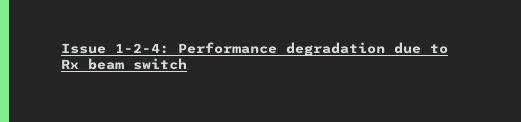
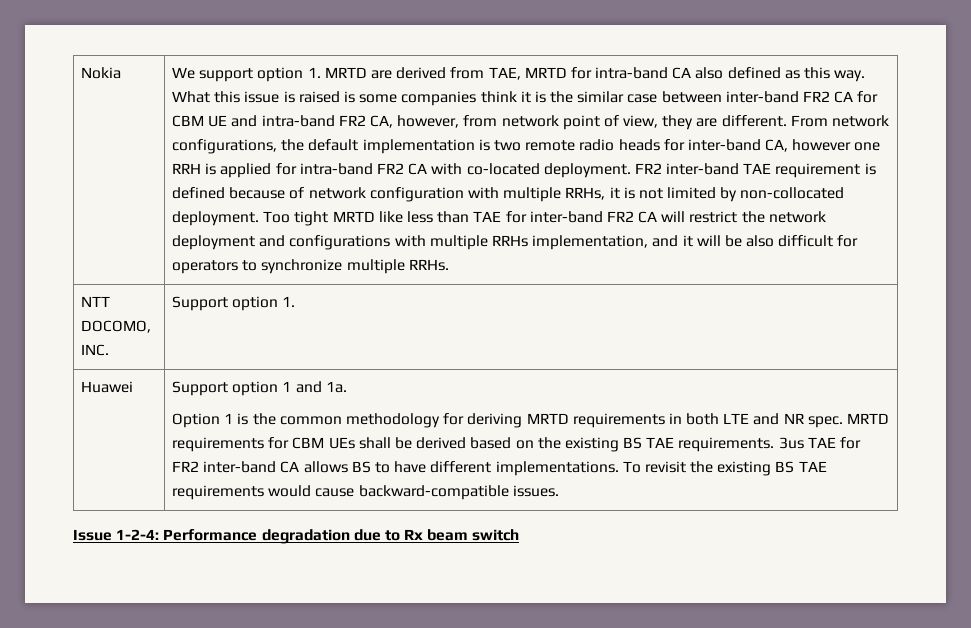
+ Nokia | We support option 1. MRTD are derived from TAE, MRTD for intra-band CA also defined as this way. What this issue is raised is some companies think it is the similar case between inter-band FR2 CA for CBM UE and intra-band FR2 CA, however, from network point of view, they are different. From network configurations, the default implementation is two remote radio heads for inter-band CA, however one RRH is applied for intra-band FR2 CA with co-located deployment. FR2 inter-band TAE requirement is defined because of network configuration with multiple RRHs, it is not limited by non-collocated deployment. Too tight MRTD like less than TAE for inter-band FR2 CA will restrict the network deployment and configurations with multiple RRHs implementation, and it will be also difficult for operators to synchronize multiple RRHs.
+ NTT DOCOMO, INC. | Support option 1.
+ Huawei | Support option 1 and 1a.
+ Option 1 is the common methodology for deriving MRTD requirements in both LTE and NR spec. MRTD requirements for CBM UEs shall be derived based on the existing BS TAE requirements. 3us TAE for FR2 inter-band CA allows BS to have different implementations. To revisit the existing BS TAE requirements would cause backward-compatible issues.

